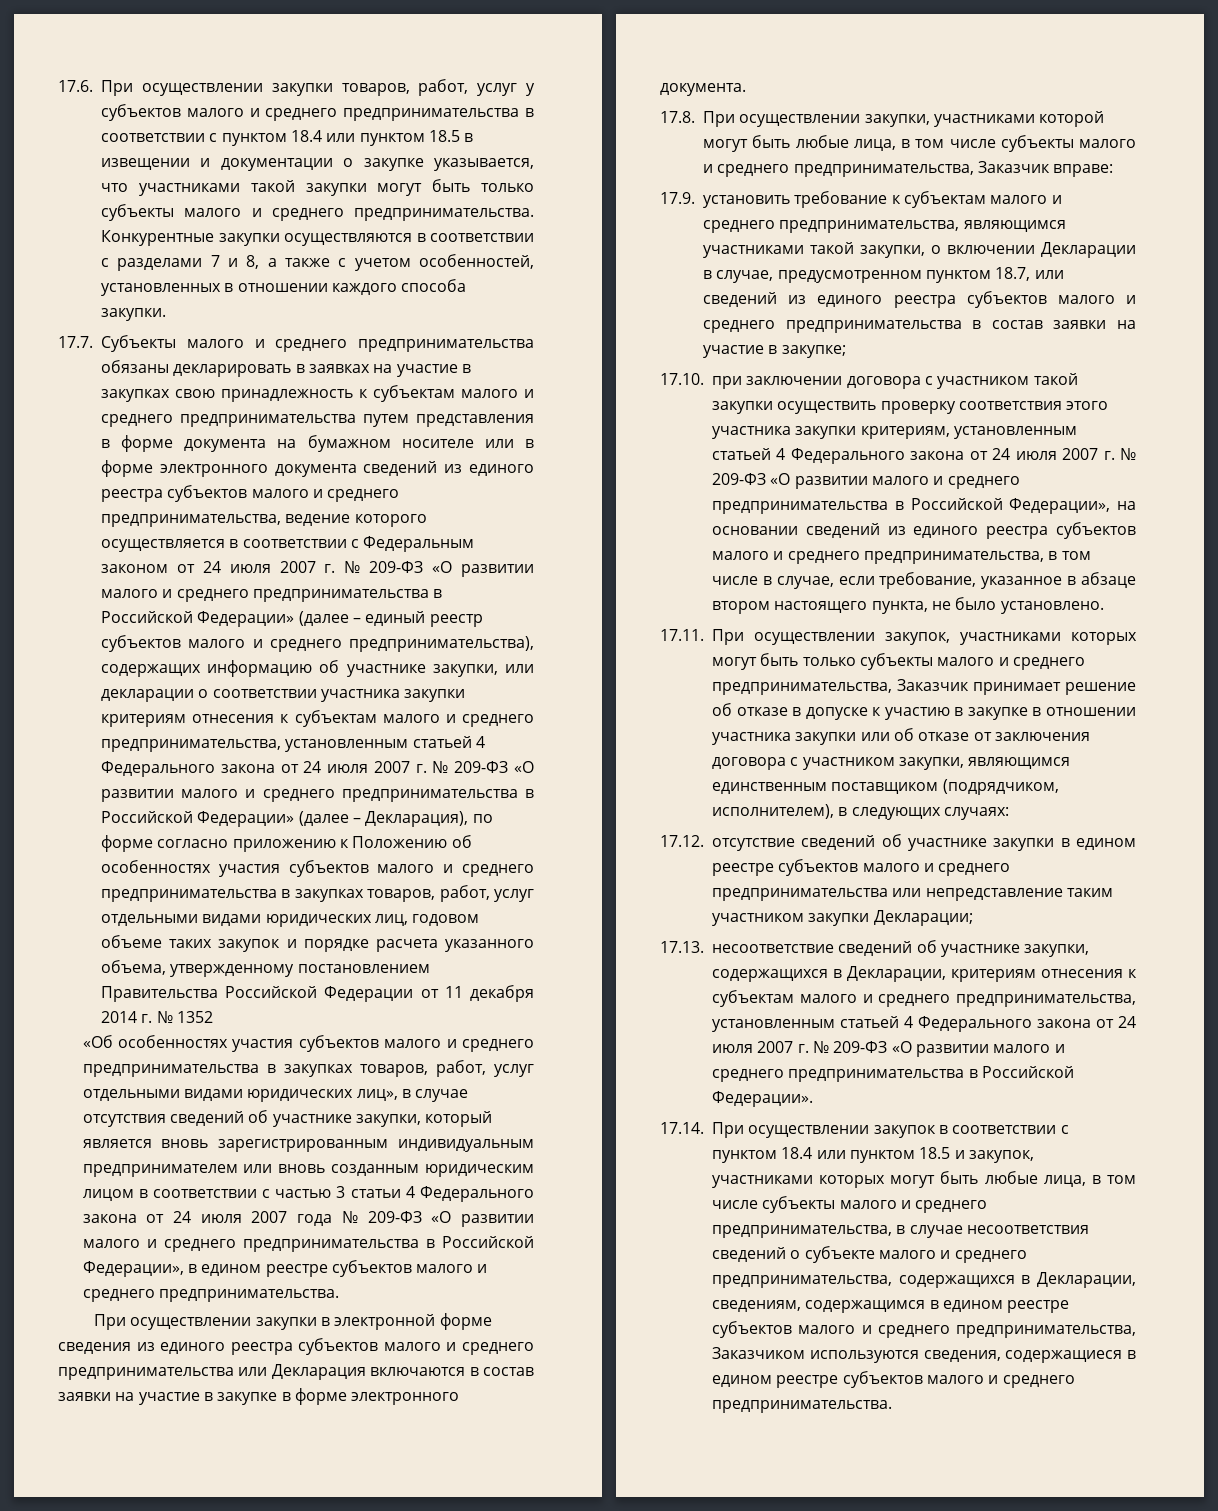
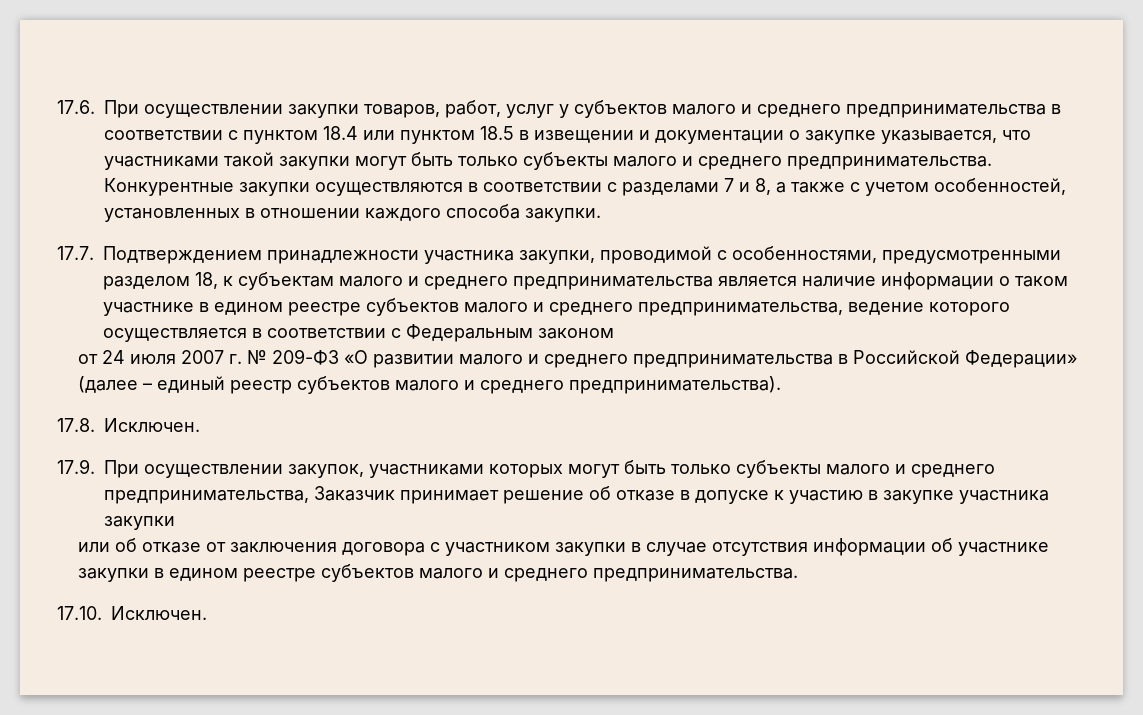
- 17.7. Субъекты малого и среднего предпринимательства обязаны декларировать в заявках на участие в закупках свою принадлежность к субъектам малого и среднего предпринимательства путем представления в форме документа на бумажном носителе или в форме электронного документа сведений из единого реестра субъектов малого и среднего предпринимательства, ведение которого осуществляется в соответствии с Федеральным законом от 24 июля 2007 г. № 209-ФЗ «О развитии малого и среднего предпринимательства в Российской Федерации» (далее – единый реестр субъектов малого и среднего предпринимательства), содержащих информацию об участнике закупки, или декларации о соответствии участника закупки критериям отнесения к субъектам малого и среднего предпринимательства, установленным статьей 4 Федерального закона от 24 июля 2007 г. № 209-ФЗ «О развитии малого и среднего предпринимательства в Российской Федерации» (далее – Декларация), по форме согласно приложению к Положению об особенностях участия субъектов малого и среднего предпринимательства в закупках товаров, работ, услуг отдельными видами юридических лиц, годовом объеме таких закупок и порядке расчета указанного объема, утвержденному постановлением Правительства Российской Федерации от 11 декабря 2014 г. № 1352
- «Об особенностях участия субъектов малого и среднего предпринимательства в закупках товаров, работ, услуг отдельными видами юридических лиц», в случае отсутствия сведений об участнике закупки, который является вновь зарегистрированным индивидуальным предпринимателем или вновь созданным юридическим лицом в соответствии с частью 3 статьи 4 Федерального закона от 24 июля 2007 года № 209-ФЗ «О развитии малого и среднего предпринимательства в Российской Федерации», в едином реестре субъектов малого и среднего предпринимательства.
- При осуществлении закупки в электронной форме сведения из единого реестра субъектов малого и среднего предпринимательства или Декларация включаются в состав заявки на участие в закупке в форме электронного документа.
- 17.8. При осуществлении закупки, участниками которой могут быть любые лица, в том числе субъекты малого и среднего предпринимательства, Заказчик вправе:
- 17.9. установить требование к субъектам малого и среднего предпринимательства, являющимся участниками такой закупки, о включении Декларации в случае, предусмотренном пунктом 18.7, или сведений из единого реестра субъектов малого и среднего предпринимательства в состав заявки на участие в закупке;
- 17.10. при заключении договора с участником такой закупки осуществить проверку соответствия этого участника закупки критериям, установленным статьей 4 Федерального закона от 24 июля 2007 г. № 209-ФЗ «О развитии малого и среднего предпринимательства в Российской Федерации», на основании сведений из единого реестра субъектов малого и среднего предпринимательства, в том числе в случае, если требование, указанное в абзаце втором настоящего пункта, не было установлено.
- 17.11. При осуществлении закупок, участниками которых могут быть только субъекты малого и среднего предпринимательства, Заказчик принимает решение об отказе в допуске к участию в закупке в отношении участника закупки или об отказе от заключения договора с участником закупки, являющимся единственным поставщиком (подрядчиком, исполнителем), в следующих случаях:
- 17.12. отсутствие сведений об участнике закупки в едином реестре субъектов малого и среднего предпринимательства или непредставление таким участником закупки Декларации;
- 17.13. несоответствие сведений об участнике закупки, содержащихся в Декларации, критериям отнесения к субъектам малого и среднего предпринимательства, установленным статьей 4 Федерального закона от 24 июля 2007 г. № 209-ФЗ «О развитии малого и среднего предпринимательства в Российской Федерации».
- 17.14. При осуществлении закупок в соответствии с пунктом 18.4 или пунктом 18.5 и закупок, участниками которых могут быть любые лица, в том числе субъекты малого и среднего предпринимательства, в случае несоответствия сведений о субъекте малого и среднего предпринимательства, содержащихся в Декларации, сведениям, содержащимся в едином реестре субъектов малого и среднего предпринимательства, Заказчиком используются сведения, содержащиеся в едином реестре субъектов малого и среднего предпринимательства.
+ 17.7. Подтверждением принадлежности участника закупки, проводимой с особенностями, предусмотренными разделом 18, к субъектам малого и среднего предпринимательства является наличие информации о таком участнике в едином реестре субъектов малого и среднего предпринимательства, ведение которого осуществляется в соответствии с Федеральным законом
+ от 24 июля 2007 г. № 209-ФЗ «О развитии малого и среднего предпринимательства в Российской Федерации» (далее – единый реестр субъектов малого и среднего предпринимательства).
+ 17.8. Исключен.
+ 17.9. При осуществлении закупок, участниками которых могут быть только субъекты малого и среднего предпринимательства, Заказчик принимает решение об отказе в допуске к участию в закупке участника закупки
+ или об отказе от заключения договора с участником закупки в случае отсутствия информации об участнике закупки в едином реестре субъектов малого и среднего предпринимательства.
+ 17.10. Исключен.

